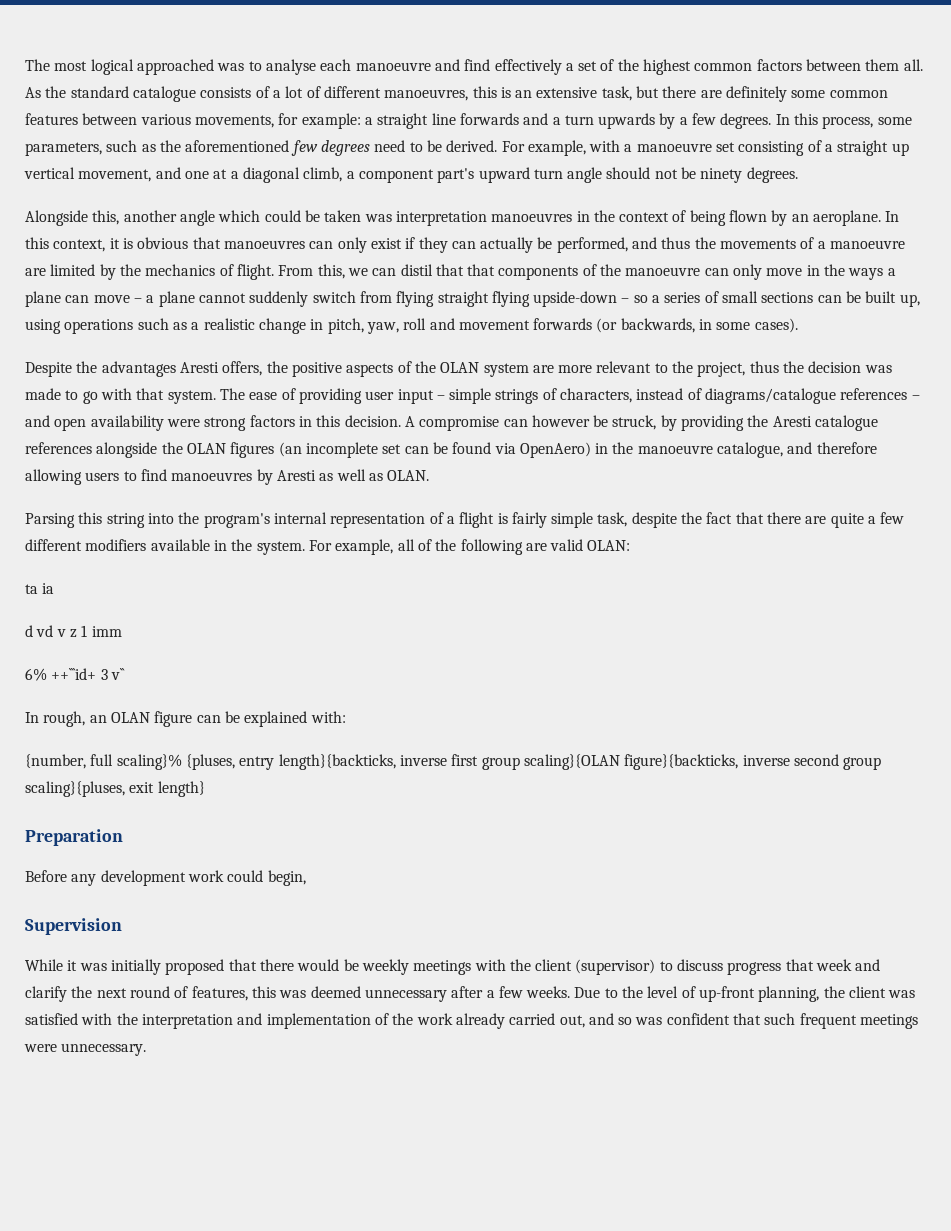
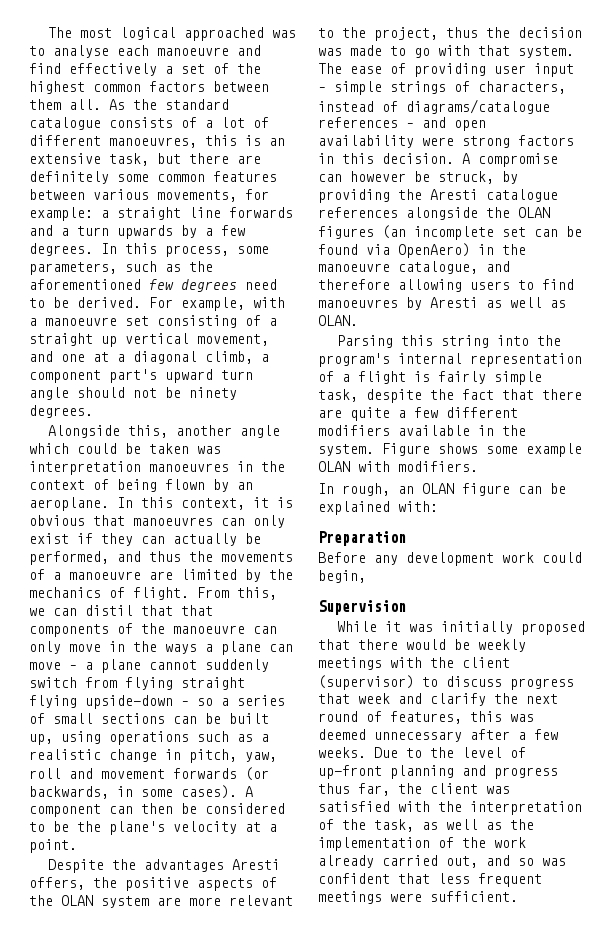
+ A component can then be considered to be the plane's velocity at a point.
- For example, all of the following are valid OLAN:
- ta ia
- d vd v z 1 imm
- 6% ++```id+ 3 v``
+ Figure shows some example OLAN with modifiers.
- {number, full scaling}% {pluses, entry length}{backticks, inverse first group scaling}{OLAN figure}{backticks, inverse second group scaling}{pluses, exit length}
- Due to the level of up-front planning, the client was satisfied with the interpretation and implementation of the work already carried out, and so was confident that such frequent meetings were unnecessary.
+ Due to the level of up-front planning and progress thus far, the client was satisfied with the interpretation of the task, as well as the implementation of the work already carried out, and so was confident that less frequent meetings were sufficient.

